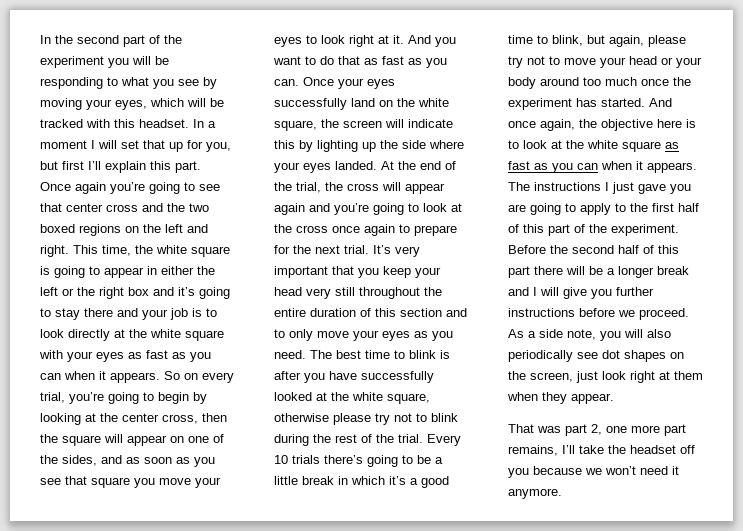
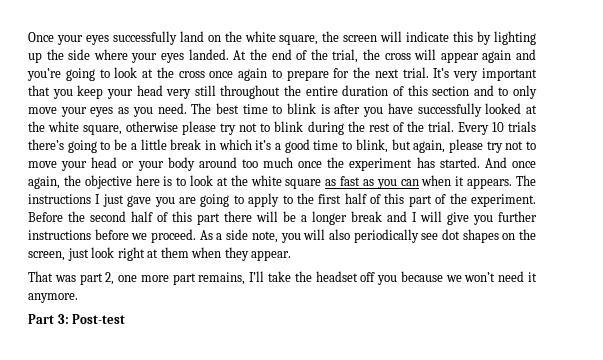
- In the second part of the experiment you will be responding to what you see by moving your eyes, which will be tracked with this headset. In a moment I will set that up for you, but first I’ll explain this part. Once again you’re going to see that center cross and the two boxed regions on the left and right. This time, the white square is going to appear in either the left or the right box and it’s going to stay there and your job is to look directly at the white square with your eyes as fast as you can when it appears. So on every trial, you’re going to begin by looking at the center cross, then the square will appear on one of the sides, and as soon as you see that square you move your eyes to look right at it. And you want to do that as fast as you can.
+ Part 3: Post-test

